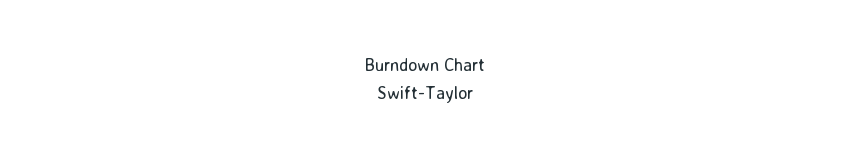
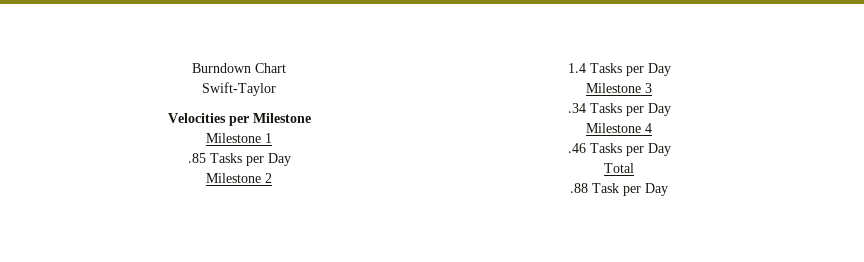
+ Velocities per Milestone
+ Milestone 1
+ .85 Tasks per Day
+ Milestone 2
+ 1.4 Tasks per Day
+ Milestone 3
+ .34 Tasks per Day
+ Milestone 4
+ .46 Tasks per Day
+ Total
+ .88 Task per Day

